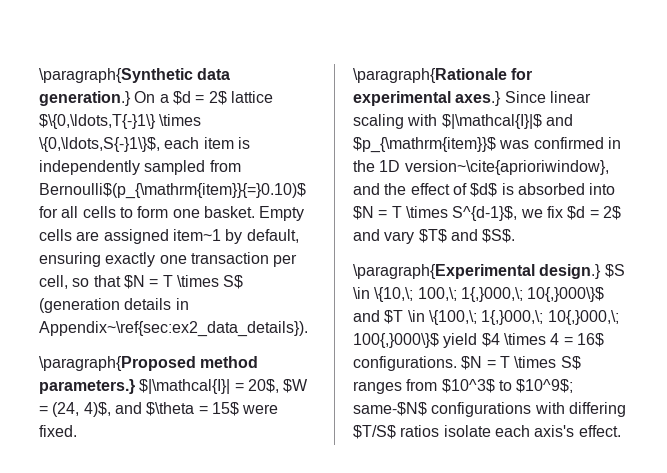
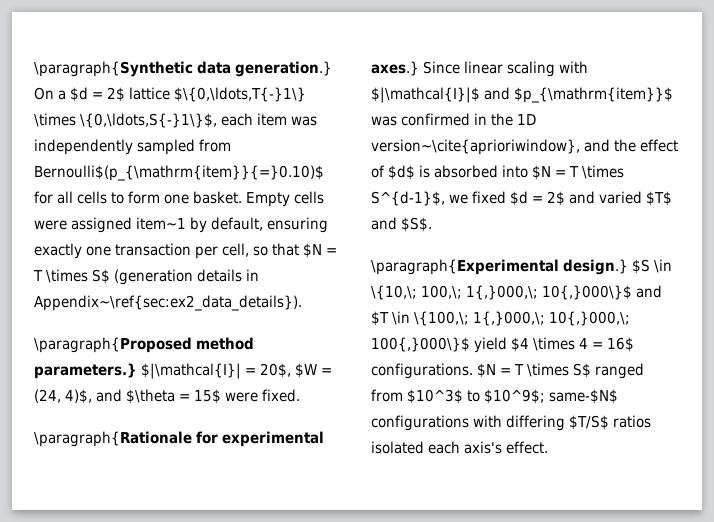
- \paragraph{Synthetic data generation.} On a $d = 2$ lattice $\{0,\ldots,T{-}1\} \times \{0,\ldots,S{-}1\}$, each item is independently sampled from Bernoulli$(p_{\mathrm{item}}{=}0.10)$ for all cells to form one basket.
+ \paragraph{Synthetic data generation.} On a $d = 2$ lattice $\{0,\ldots,T{-}1\} \times \{0,\ldots,S{-}1\}$, each item was independently sampled from Bernoulli$(p_{\mathrm{item}}{=}0.10)$ for all cells to form one basket.
- Empty cells are assigned item~1 by default, ensuring exactly one transaction per cell, so that $N = T \times S$ (generation details in Appendix~\ref{sec:ex2_data_details}).
+ Empty cells were assigned item~1 by default, ensuring exactly one transaction per cell, so that $N = T \times S$ (generation details in Appendix~\ref{sec:ex2_data_details}).
- \paragraph{Rationale for experimental axes.} Since linear scaling with $|\mathcal{I}|$ and $p_{\mathrm{item}}$ was confirmed in the 1D version~\cite{aprioriwindow}, and the effect of $d$ is absorbed into $N = T \times S^{d-1}$, we fix $d = 2$ and vary $T$ and $S$.
+ \paragraph{Rationale for experimental axes.} Since linear scaling with $|\mathcal{I}|$ and $p_{\mathrm{item}}$ was confirmed in the 1D version~\cite{aprioriwindow}, and the effect of $d$ is absorbed into $N = T \times S^{d-1}$, we fixed $d = 2$ and varied $T$ and $S$.
- $N = T \times S$ ranges from $10^3$ to $10^9$; same-$N$ configurations with differing $T/S$ ratios isolate each axis's effect.
+ $N = T \times S$ ranged from $10^3$ to $10^9$; same-$N$ configurations with differing $T/S$ ratios isolated each axis's effect.

